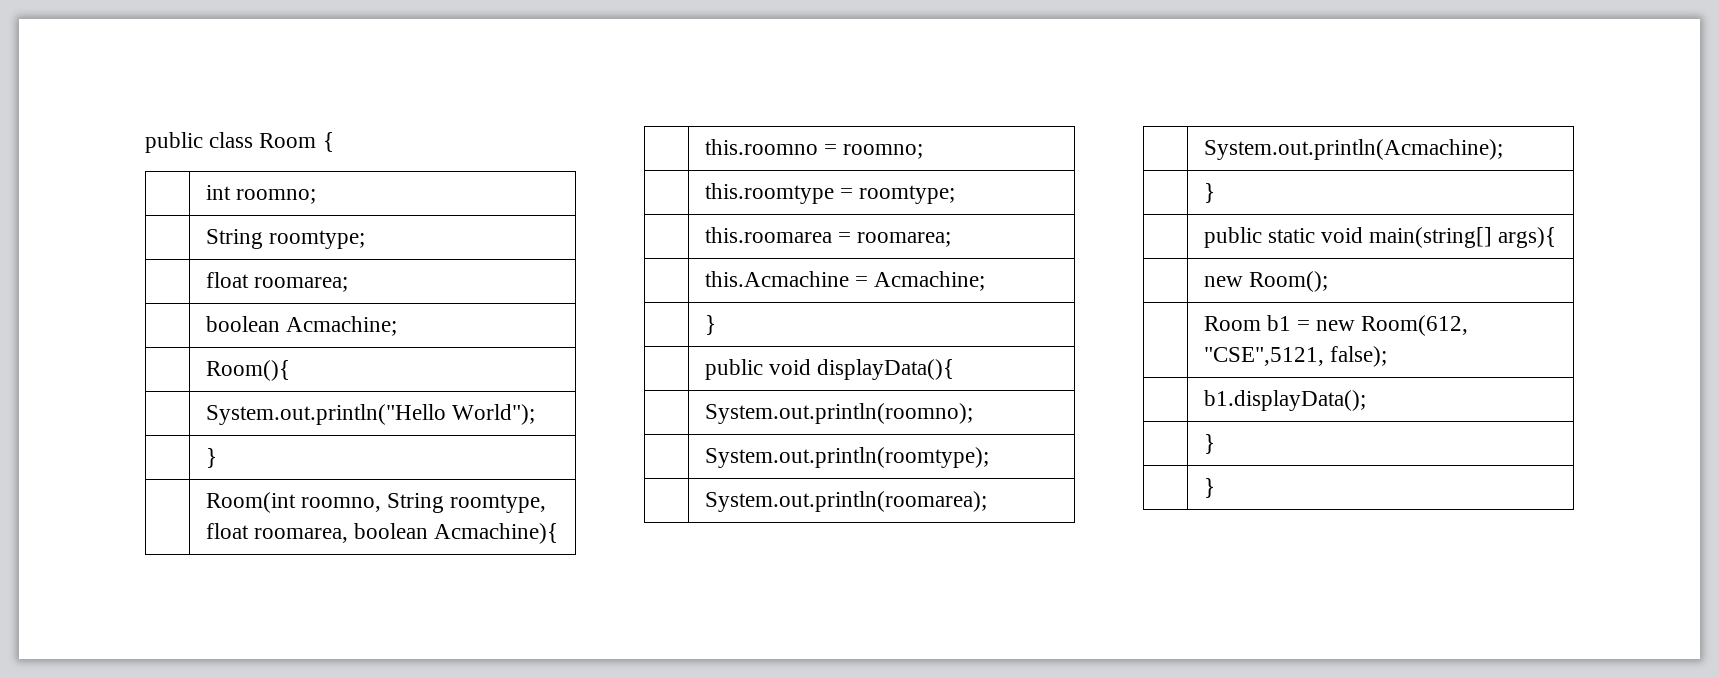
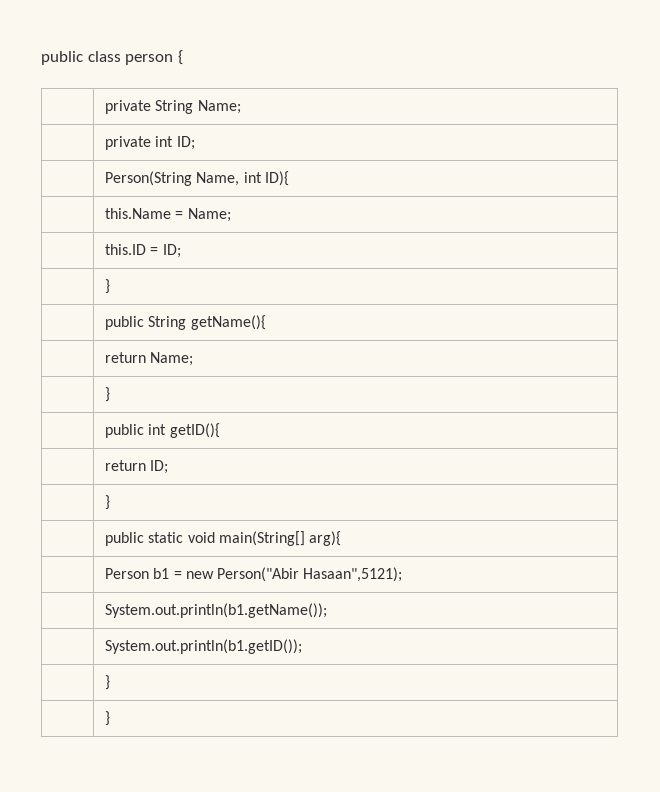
- public class Room {
+ public class person {
- | int roomno;
- | String roomtype;
- | float roomarea;
- | boolean Acmachine;
- | Room(){
- | System.out.println("Hello World");
+ | private String Name;
+ | private int ID;
+ | Person(String Name, int ID){
+ | this.Name = Name;
+ | this.ID = ID;
  | }
- | Room(int roomno, String roomtype, float roomarea, boolean Acmachine){
- | this.roomno = roomno;
- | this.roomtype = roomtype;
- | this.roomarea = roomarea;
- | this.Acmachine = Acmachine;
+ | public String getName(){
+ | return Name;
  | }
- | public void displayData(){
- | System.out.println(roomno);
- | System.out.println(roomtype);
- | System.out.println(roomarea);
- | System.out.println(Acmachine);
+ | public int getID(){
+ | return ID;
  | }
- | public static void main(string[] args){
- | new Room();
- | Room b1 = new Room(612, "CSE",5121, false);
- | b1.displayData();
+ | public static void main(String[] arg){
+ | Person b1 = new Person("Abir Hasaan",5121);
+ | System.out.println(b1.getName());
+ | System.out.println(b1.getID());

